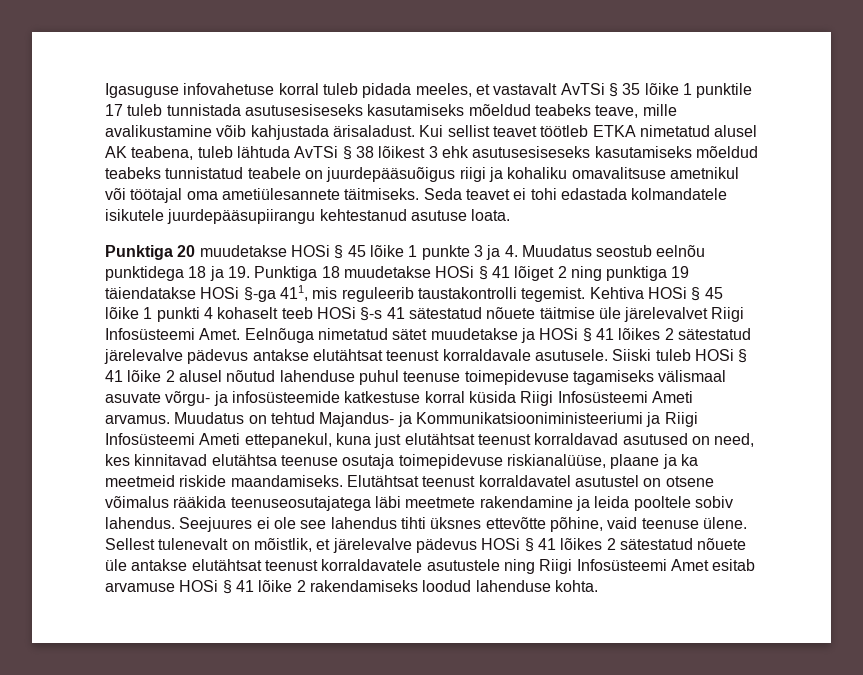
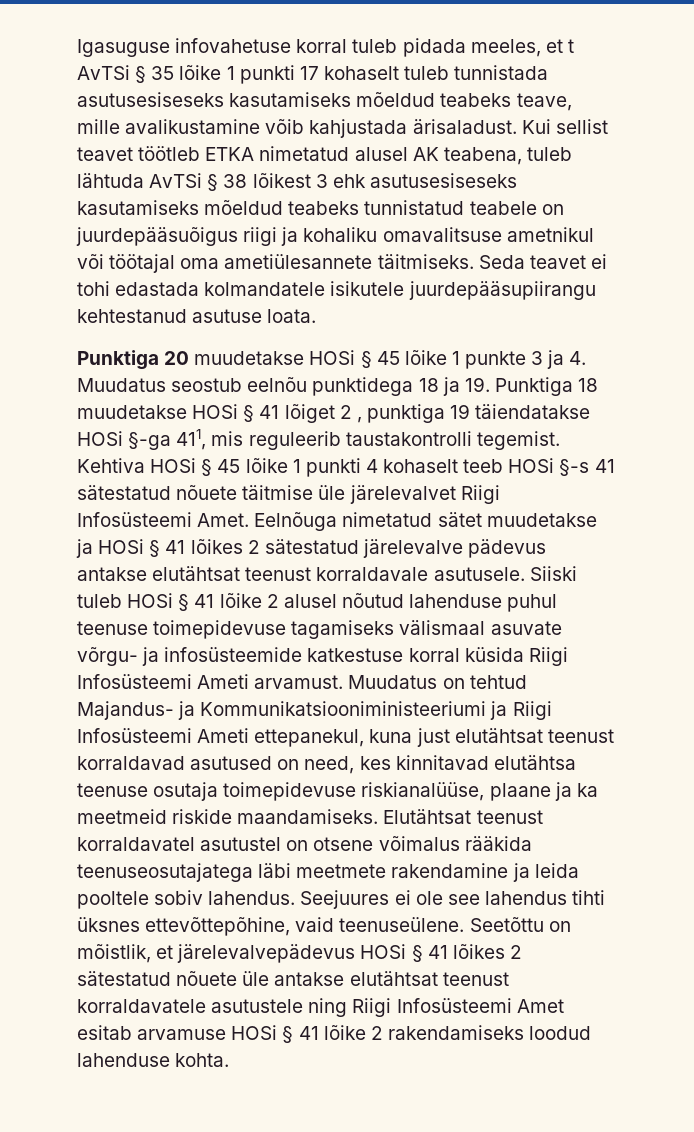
- Igasuguse infovahetuse korral tuleb pidada meeles, et vastavalt AvTSi § 35 lõike 1 punktile 17 tuleb tunnistada asutusesiseseks kasutamiseks mõeldud teabeks teave, mille avalikustamine võib kahjustada ärisaladust.
+ Igasuguse infovahetuse korral tuleb pidada meeles, et t AvTSi § 35 lõike 1 punkti 17 kohaselt tuleb tunnistada asutusesiseseks kasutamiseks mõeldud teabeks teave, mille avalikustamine võib kahjustada ärisaladust.
- Punktiga 20 muudetakse HOSi § 45 lõike 1 punkte 3 ja 4. Muudatus seostub eelnõu punktidega 18 ja 19. Punktiga 18 muudetakse HOSi § 41 lõiget 2 ning punktiga 19 täiendatakse HOSi §-ga 411, mis reguleerib taustakontrolli tegemist.
+ Punktiga 20 muudetakse HOSi § 45 lõike 1 punkte 3 ja 4. Muudatus seostub eelnõu punktidega 18 ja 19. Punktiga 18 muudetakse HOSi § 41 lõiget 2 , punktiga 19 täiendatakse HOSi §-ga 411, mis reguleerib taustakontrolli tegemist.
- Siiski tuleb HOSi § 41 lõike 2 alusel nõutud lahenduse puhul teenuse toimepidevuse tagamiseks välismaal asuvate võrgu- ja infosüsteemide katkestuse korral küsida Riigi Infosüsteemi Ameti arvamus.
+ Siiski tuleb HOSi § 41 lõike 2 alusel nõutud lahenduse puhul teenuse toimepidevuse tagamiseks välismaal asuvate võrgu- ja infosüsteemide katkestuse korral küsida Riigi Infosüsteemi Ameti arvamust.
- Seejuures ei ole see lahendus tihti üksnes ettevõtte põhine, vaid teenuse ülene. Sellest tulenevalt on mõistlik, et järelevalve pädevus HOSi § 41 lõikes 2 sätestatud nõuete üle antakse elutähtsat teenust korraldavatele asutustele ning Riigi Infosüsteemi Amet esitab arvamuse HOSi § 41 lõike 2 rakendamiseks loodud lahenduse kohta.
+ Seejuures ei ole see lahendus tihti üksnes ettevõttepõhine, vaid teenuseülene. Seetõttu on mõistlik, et järelevalvepädevus HOSi § 41 lõikes 2 sätestatud nõuete üle antakse elutähtsat teenust korraldavatele asutustele ning Riigi Infosüsteemi Amet esitab arvamuse HOSi § 41 lõike 2 rakendamiseks loodud lahenduse kohta.

